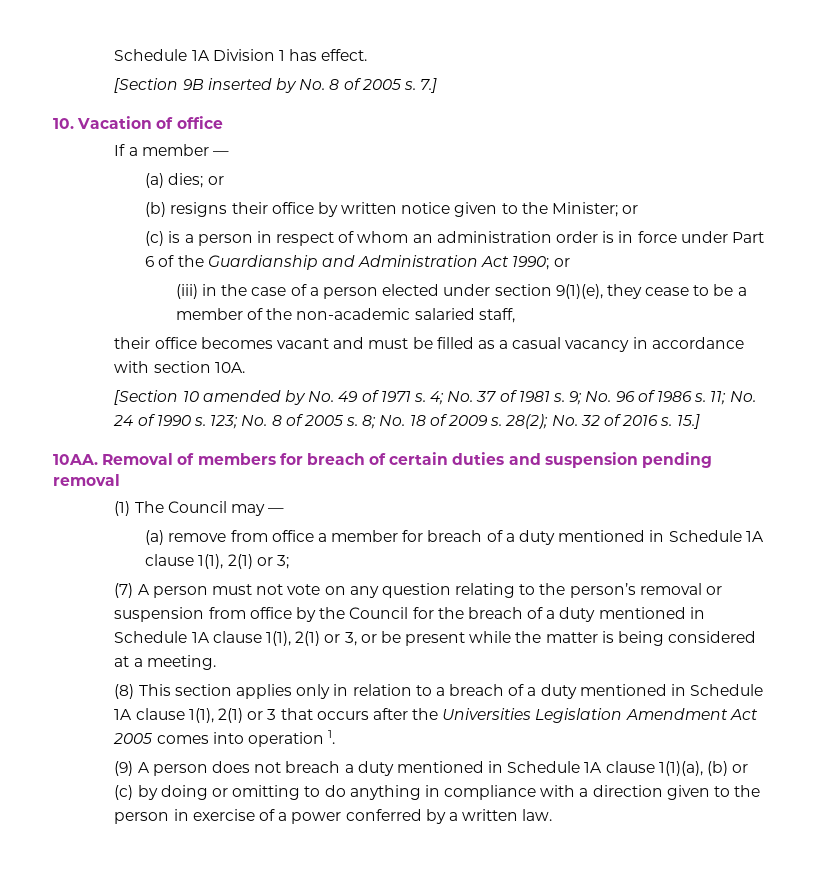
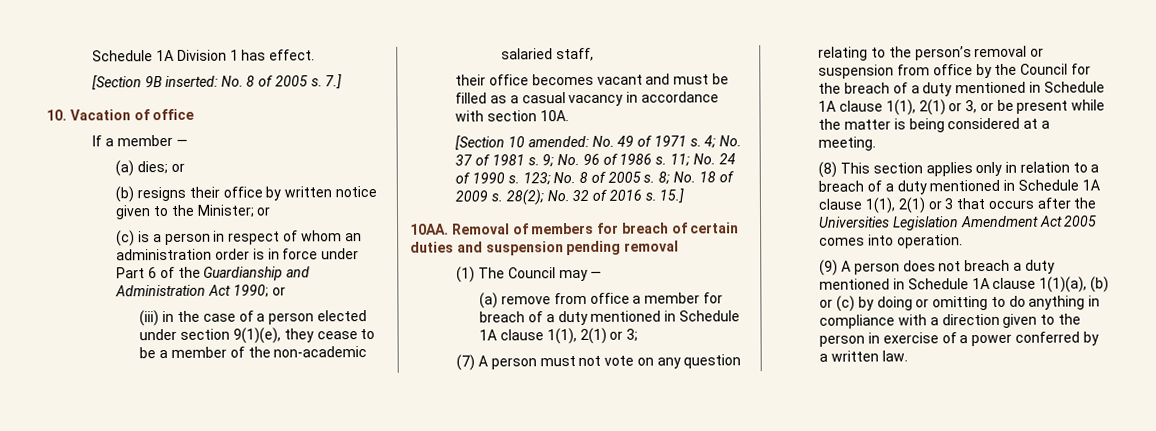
- [Section 9B inserted by No. 8 of 2005 s.
+ [Section 9B inserted: No. 8 of 2005 s.
- [Section 10 amended by No. 49 of 1971 s.
+ [Section 10 amended: No. 49 of 1971 s.
- (8) This section applies only in relation to a breach of a duty mentioned in Schedule 1A clause 1(1), 2(1) or 3 that occurs after the Universities Legislation Amendment Act 2005 comes into operation 1.
+ (8) This section applies only in relation to a breach of a duty mentioned in Schedule 1A clause 1(1), 2(1) or 3 that occurs after the Universities Legislation Amendment Act 2005 comes into operation.

